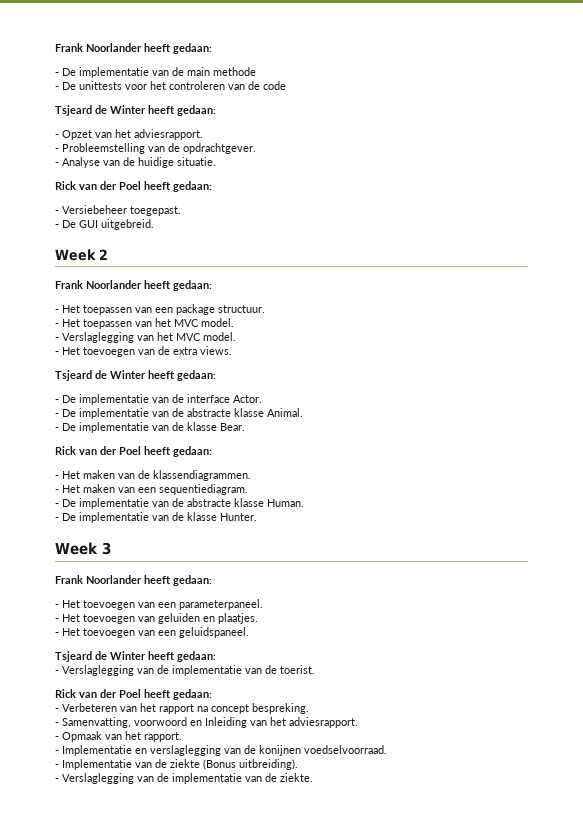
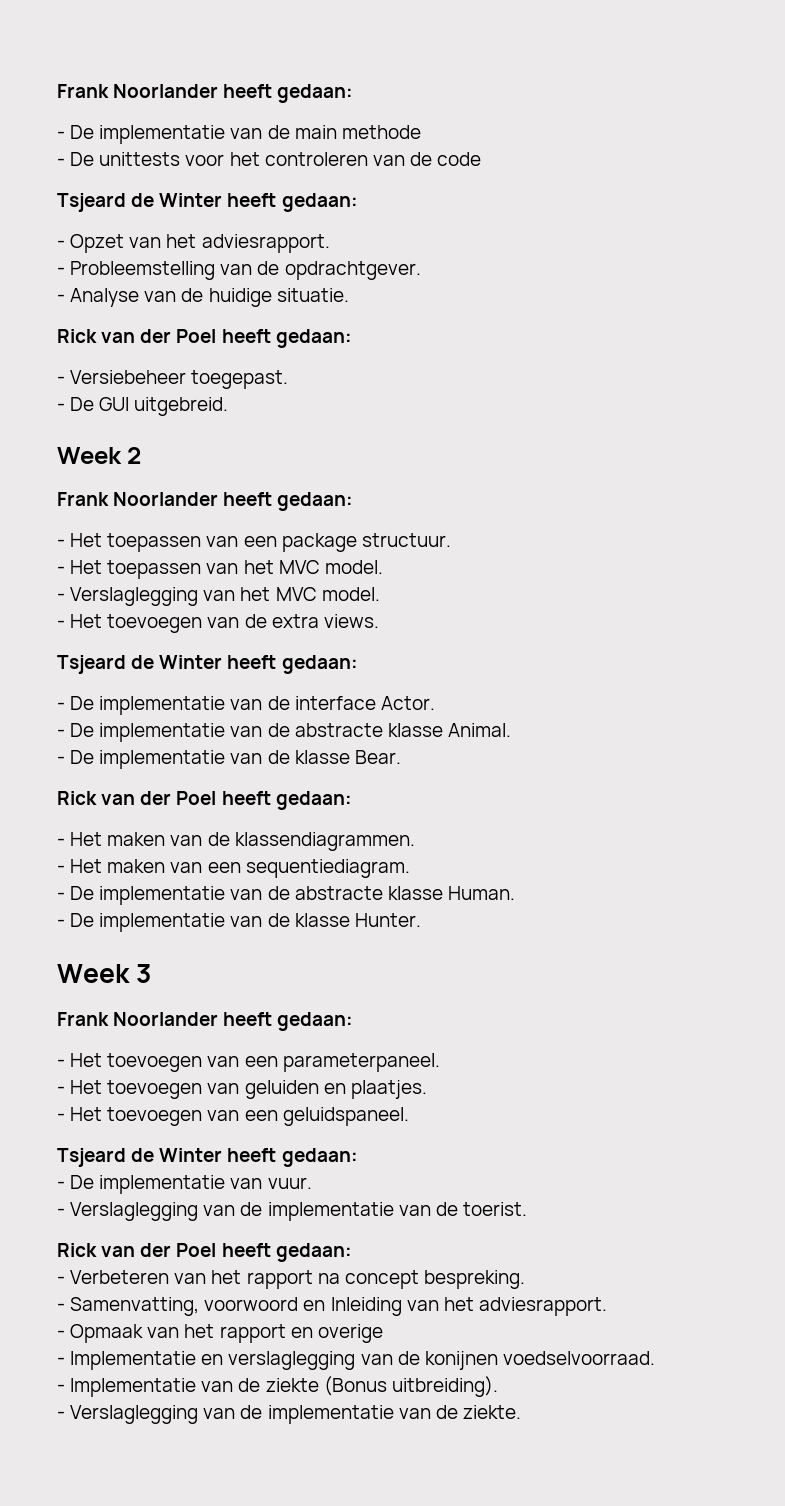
+ - De implementatie van vuur.
- - Opmaak van het rapport.
+ - Opmaak van het rapport en overige

